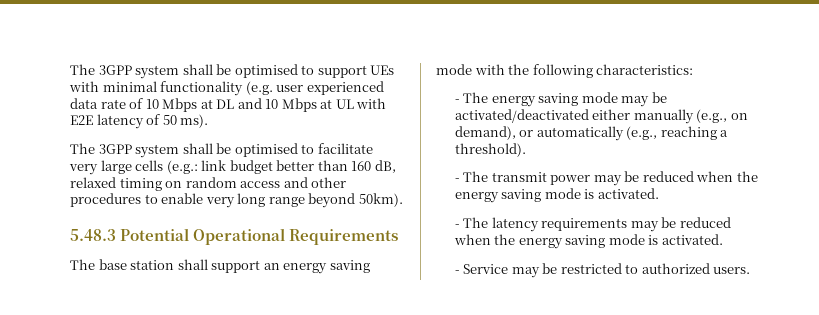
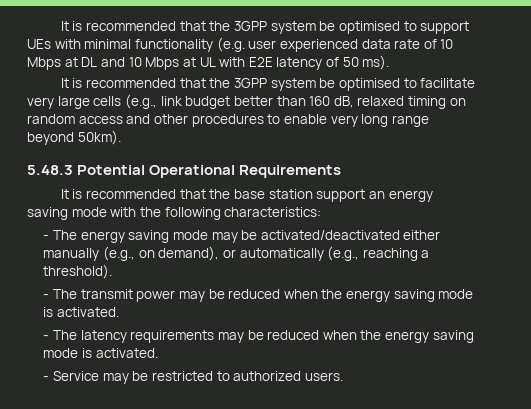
- The 3GPP system shall be optimised to support UEs with minimal functionality (e.g. user experienced data rate of 10 Mbps at DL and 10 Mbps at UL with E2E latency of 50 ms).
+ It is recommended that the 3GPP system be optimised to support UEs with minimal functionality (e.g. user experienced data rate of 10 Mbps at DL and 10 Mbps at UL with E2E latency of 50 ms).
- The 3GPP system shall be optimised to facilitate very large cells (e.g.: link budget better than 160 dB, relaxed timing on random access and other procedures to enable very long range beyond 50km).
+ It is recommended that the 3GPP system be optimised to facilitate very large cells (e.g., link budget better than 160 dB, relaxed timing on random access and other procedures to enable very long range beyond 50km).
- The base station shall support an energy saving mode with the following characteristics:
+ It is recommended that the base station support an energy saving mode with the following characteristics:

